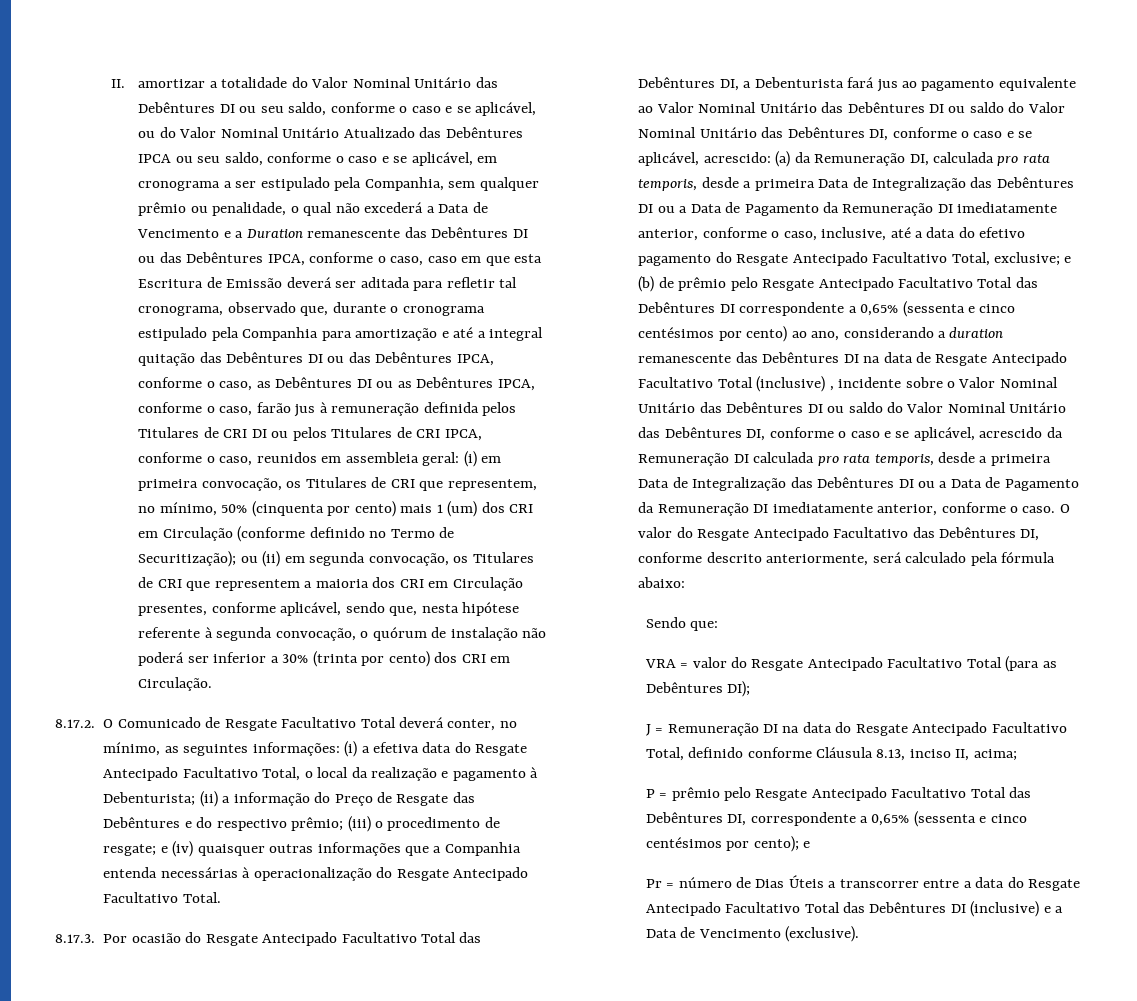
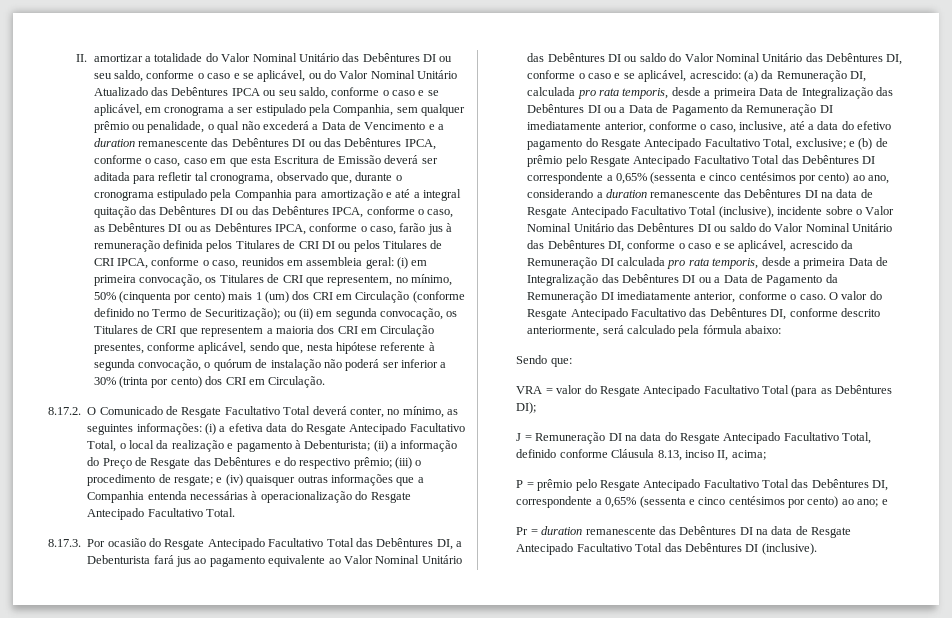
- II. amortizar a totalidade do Valor Nominal Unitário das Debêntures DI ou seu saldo, conforme o caso e se aplicável, ou do Valor Nominal Unitário Atualizado das Debêntures IPCA ou seu saldo, conforme o caso e se aplicável, em cronograma a ser estipulado pela Companhia, sem qualquer prêmio ou penalidade, o qual não excederá a Data de Vencimento e a Duration remanescente das Debêntures DI ou das Debêntures IPCA, conforme o caso, caso em que esta Escritura de Emissão deverá ser aditada para refletir tal cronograma, observado que, durante o cronograma estipulado pela Companhia para amortização e até a integral quitação das Debêntures DI ou das Debêntures IPCA, conforme o caso, as Debêntures DI ou as Debêntures IPCA, conforme o caso, farão jus à remuneração definida pelos Titulares de CRI DI ou pelos Titulares de CRI IPCA, conforme o caso, reunidos em assembleia geral:
+ II. amortizar a totalidade do Valor Nominal Unitário das Debêntures DI ou seu saldo, conforme o caso e se aplicável, ou do Valor Nominal Unitário Atualizado das Debêntures IPCA ou seu saldo, conforme o caso e se aplicável, em cronograma a ser estipulado pela Companhia, sem qualquer prêmio ou penalidade, o qual não excederá a Data de Vencimento e a duration remanescente das Debêntures DI ou das Debêntures IPCA, conforme o caso, caso em que esta Escritura de Emissão deverá ser aditada para refletir tal cronograma, observado que, durante o cronograma estipulado pela Companhia para amortização e até a integral quitação das Debêntures DI ou das Debêntures IPCA, conforme o caso, as Debêntures DI ou as Debêntures IPCA, conforme o caso, farão jus à remuneração definida pelos Titulares de CRI DI ou pelos Titulares de CRI IPCA, conforme o caso, reunidos em assembleia geral:
- e (b) de prêmio pelo Resgate Antecipado Facultativo Total das Debêntures DI correspondente a 0,65% (sessenta e cinco centésimos por cento) ao ano, considerando a duration remanescente das Debêntures DI na data de Resgate Antecipado Facultativo Total (inclusive) , incidente sobre o Valor Nominal Unitário das Debêntures DI ou saldo do Valor Nominal Unitário das Debêntures DI, conforme o caso e se aplicável, acrescido da Remuneração DI calculada pro rata temporis, desde a primeira Data de Integralização das Debêntures DI ou a Data de Pagamento da Remuneração DI imediatamente anterior, conforme o caso.
+ e (b) de prêmio pelo Resgate Antecipado Facultativo Total das Debêntures DI correspondente a 0,65% (sessenta e cinco centésimos por cento) ao ano, considerando a duration remanescente das Debêntures DI na data de Resgate Antecipado Facultativo Total (inclusive), incidente sobre o Valor Nominal Unitário das Debêntures DI ou saldo do Valor Nominal Unitário das Debêntures DI, conforme o caso e se aplicável, acrescido da Remuneração DI calculada pro rata temporis, desde a primeira Data de Integralização das Debêntures DI ou a Data de Pagamento da Remuneração DI imediatamente anterior, conforme o caso.
- P = prêmio pelo Resgate Antecipado Facultativo Total das Debêntures DI, correspondente a 0,65% (sessenta e cinco centésimos por cento); e
+ P = prêmio pelo Resgate Antecipado Facultativo Total das Debêntures DI, correspondente a 0,65% (sessenta e cinco centésimos por cento) ao ano; e
- Pr = número de Dias Úteis a transcorrer entre a data do Resgate Antecipado Facultativo Total das Debêntures DI (inclusive) e a Data de Vencimento (exclusive).
+ Pr = duration remanescente das Debêntures DI na data de Resgate Antecipado Facultativo Total das Debêntures DI (inclusive).

